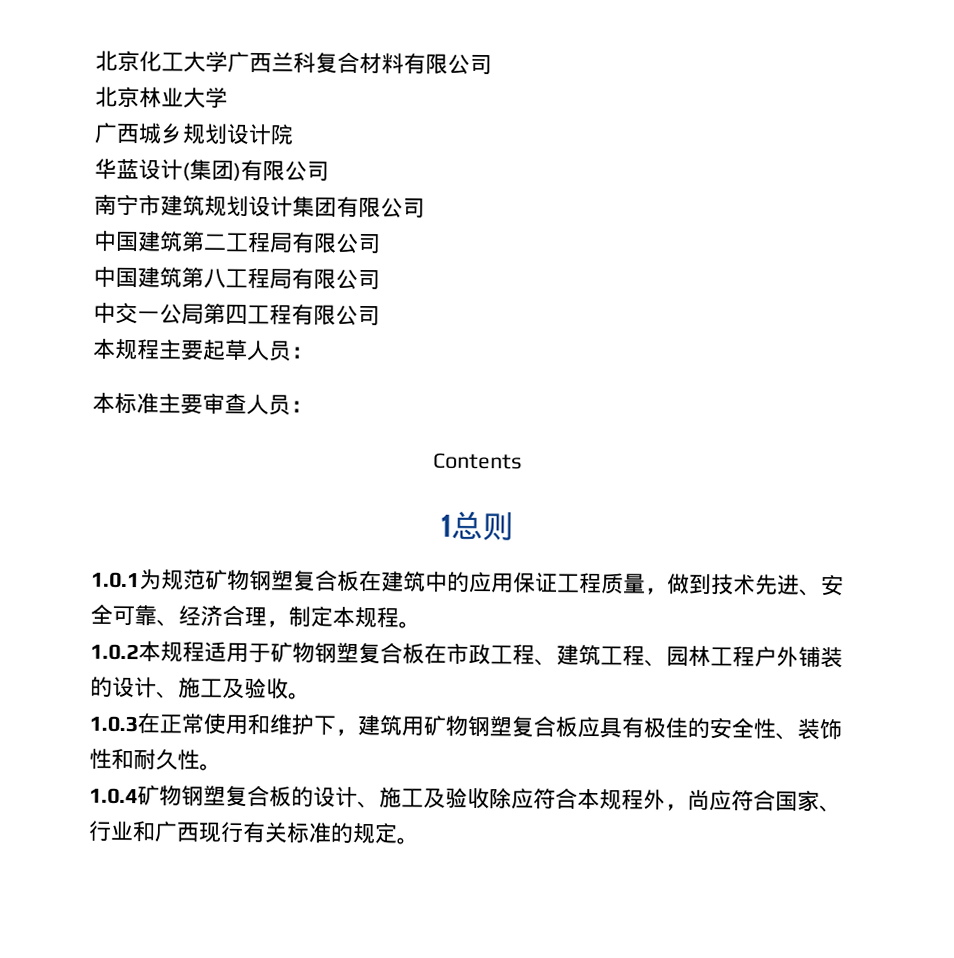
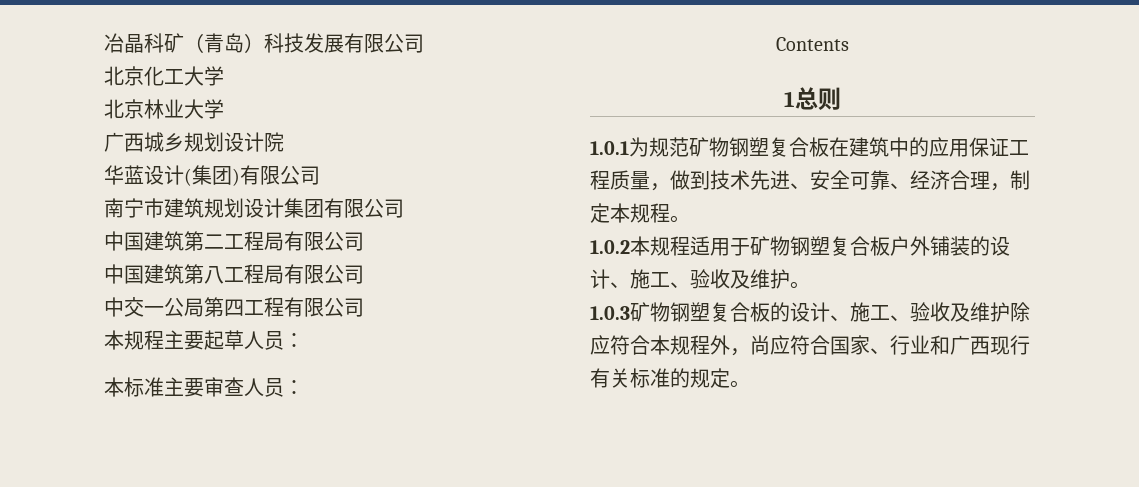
- 北京化工大学广西兰科复合材料有限公司
+ 冶晶科矿（青岛）科技发展有限公司
+ 北京化工大学
- 1.0.2本规程适用于矿物钢塑复合板在市政工程、建筑工程、园林工程户外铺装的设计、施工及验收。
+ 1.0.2本规程适用于矿物钢塑复合板户外铺装的设计、施工、验收及维护。
- 1.0.3在正常使用和维护下，建筑用矿物钢塑复合板应具有极佳的安全性、装饰性和耐久性。
- 1.0.4矿物钢塑复合板的设计、施工及验收除应符合本规程外，尚应符合国家、行业和广西现行有关标准的规定。
+ 1.0.3矿物钢塑复合板的设计、施工、验收及维护除应符合本规程外，尚应符合国家、行业和广西现行有关标准的规定。

